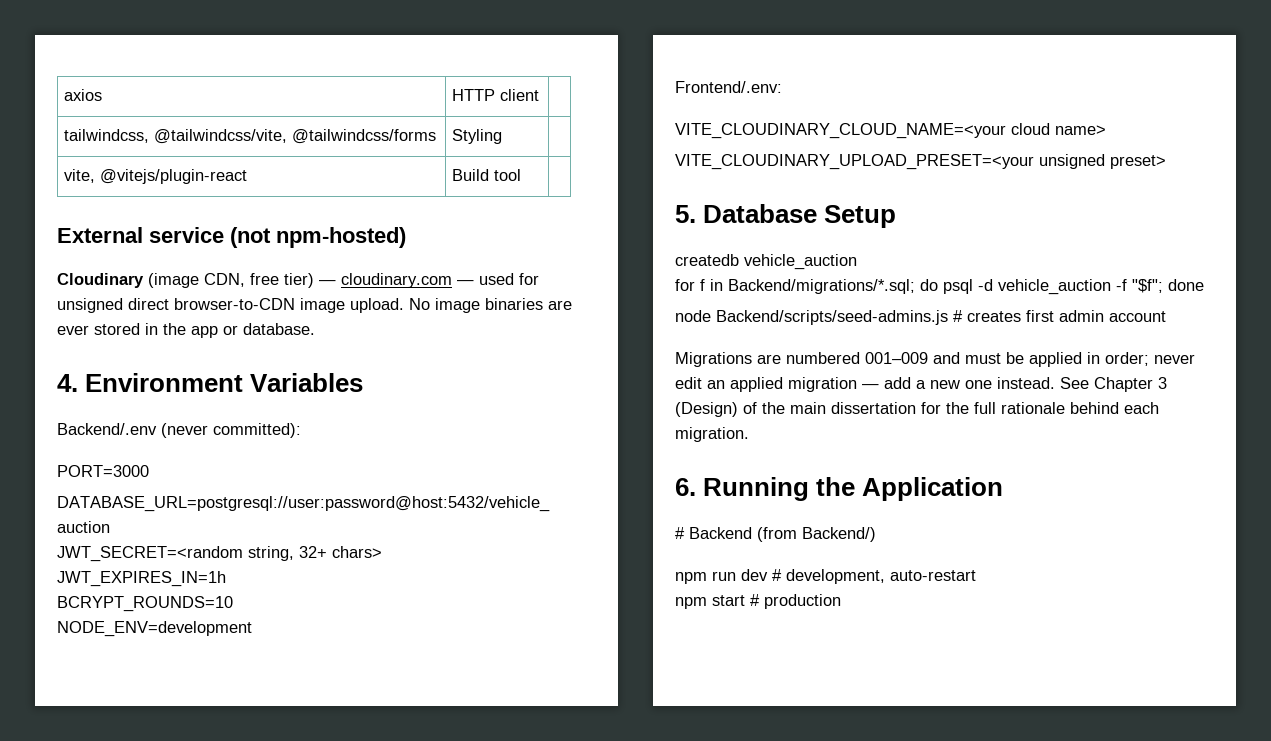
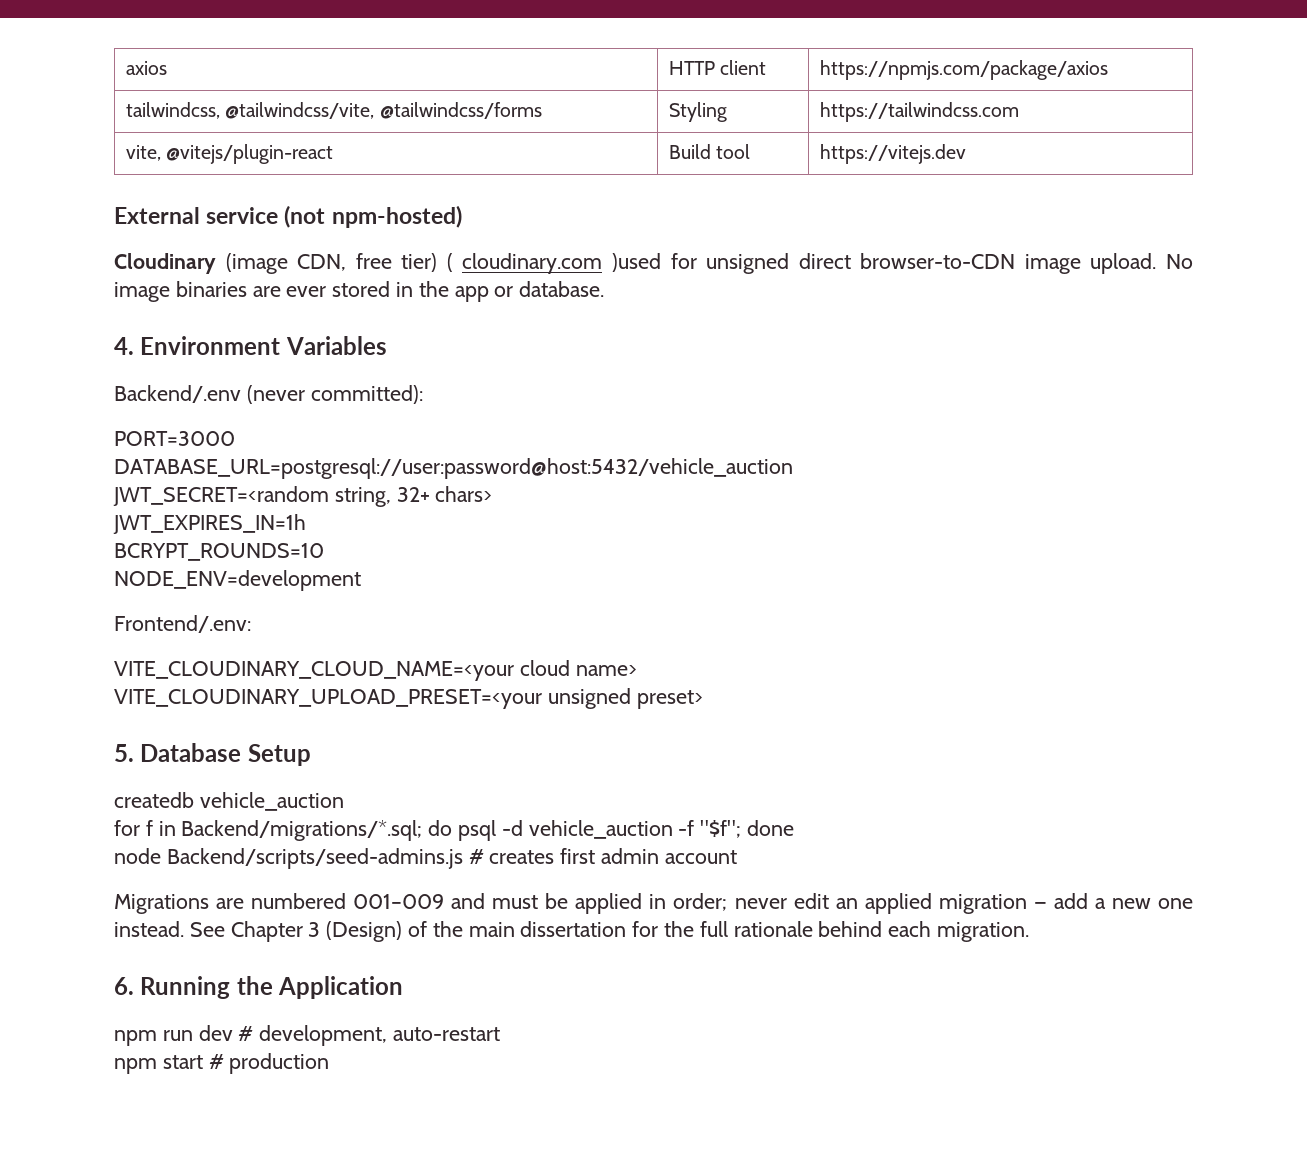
- axios | HTTP client |
+ axios | HTTP client | https://npmjs.com/package/axios
- tailwindcss, @tailwindcss/vite, @tailwindcss/forms | Styling |
+ tailwindcss, @tailwindcss/vite, @tailwindcss/forms | Styling | https://tailwindcss.com
- vite, @vitejs/plugin-react | Build tool |
+ vite, @vitejs/plugin-react | Build tool | https://vitejs.dev
- Cloudinary (image CDN, free tier) — cloudinary.com — used for unsigned direct browser-to-CDN image upload.
+ Cloudinary (image CDN, free tier) ( cloudinary.com )used for unsigned direct browser-to-CDN image upload.
- # Backend (from Backend/)

